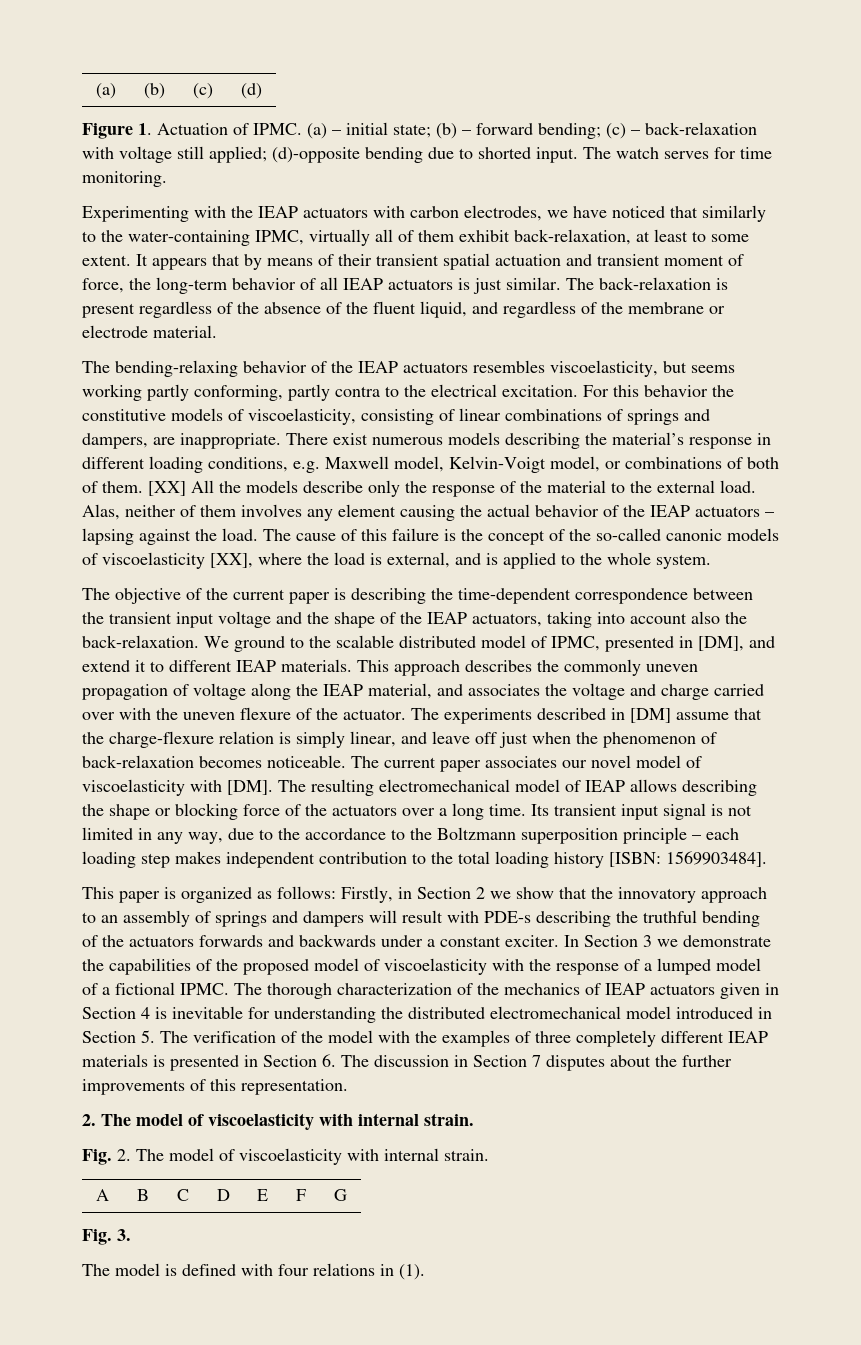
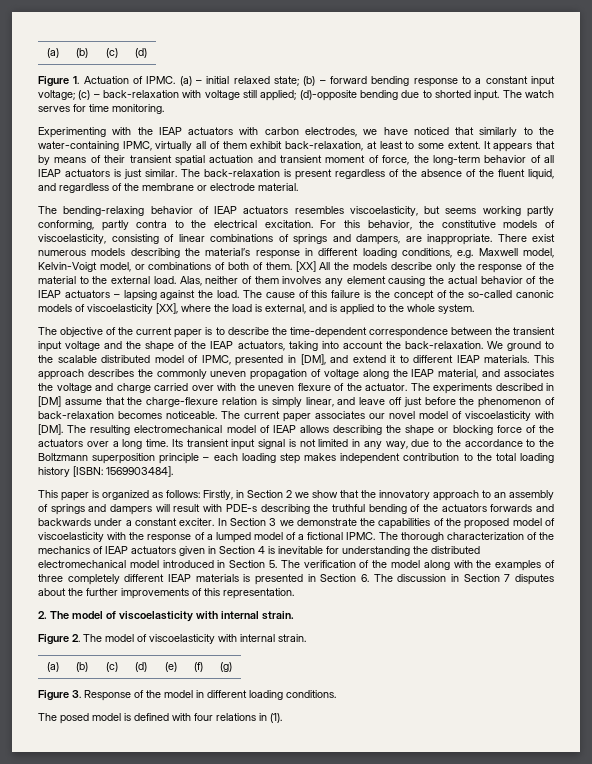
- (a) – initial state; (b) – forward bending; (c) – back-relaxation with voltage still applied; (d)-opposite bending due to shorted input.
+ (a) – initial relaxed state; (b) – forward bending response to a constant input voltage; (c) – back-relaxation with voltage still applied; (d)-opposite bending due to shorted input.
- The bending-relaxing behavior of the IEAP actuators resembles viscoelasticity, but seems working partly conforming, partly contra to the electrical excitation.
+ The bending-relaxing behavior of IEAP actuators resembles viscoelasticity, but seems working partly conforming, partly contra to the electrical excitation.
- For this behavior the constitutive models of viscoelasticity, consisting of linear combinations of springs and dampers, are inappropriate.
+ For this behavior, the constitutive models of viscoelasticity, consisting of linear combinations of springs and dampers, are inappropriate.
- The objective of the current paper is describing the time-dependent correspondence between the transient input voltage and the shape of the IEAP actuators, taking into account also the back-relaxation.
+ The objective of the current paper is to describe the time-dependent correspondence between the transient input voltage and the shape of the IEAP actuators, taking into account the back-relaxation.
- The experiments described in [DM] assume that the charge-flexure relation is simply linear, and leave off just when the phenomenon of back-relaxation becomes noticeable.
+ The experiments described in [DM] assume that the charge-flexure relation is simply linear, and leave off just before the phenomenon of back-relaxation becomes noticeable.
- The thorough characterization of the mechanics of IEAP actuators given in Section 4 is inevitable for understanding the distributed electromechanical model introduced in Section 5. The verification of the model with the examples of three completely different IEAP materials is presented in Section 6. The discussion in Section 7 disputes about the further improvements of this representation.
+ The thorough characterization of the mechanics of IEAP actuators given in Section 4 is inevitable for understanding the distributed electromechanical model introduced in Section 5. The verification of the model along with the examples of three completely different IEAP materials is presented in Section 6. The discussion in Section 7 disputes about the further improvements of this representation.
- Fig. 2. The model of viscoelasticity with internal strain.
- A | B | C | D | E | F | G
- Fig. 3.
- The model is defined with four relations in (1).
+ Figure 2. The model of viscoelasticity with internal strain.
+ (a) | (b) | (c) | (d) | (e) | (f) | (g)
+ Figure 3. Response of the model in different loading conditions.
+ The posed model is defined with four relations in (1).

